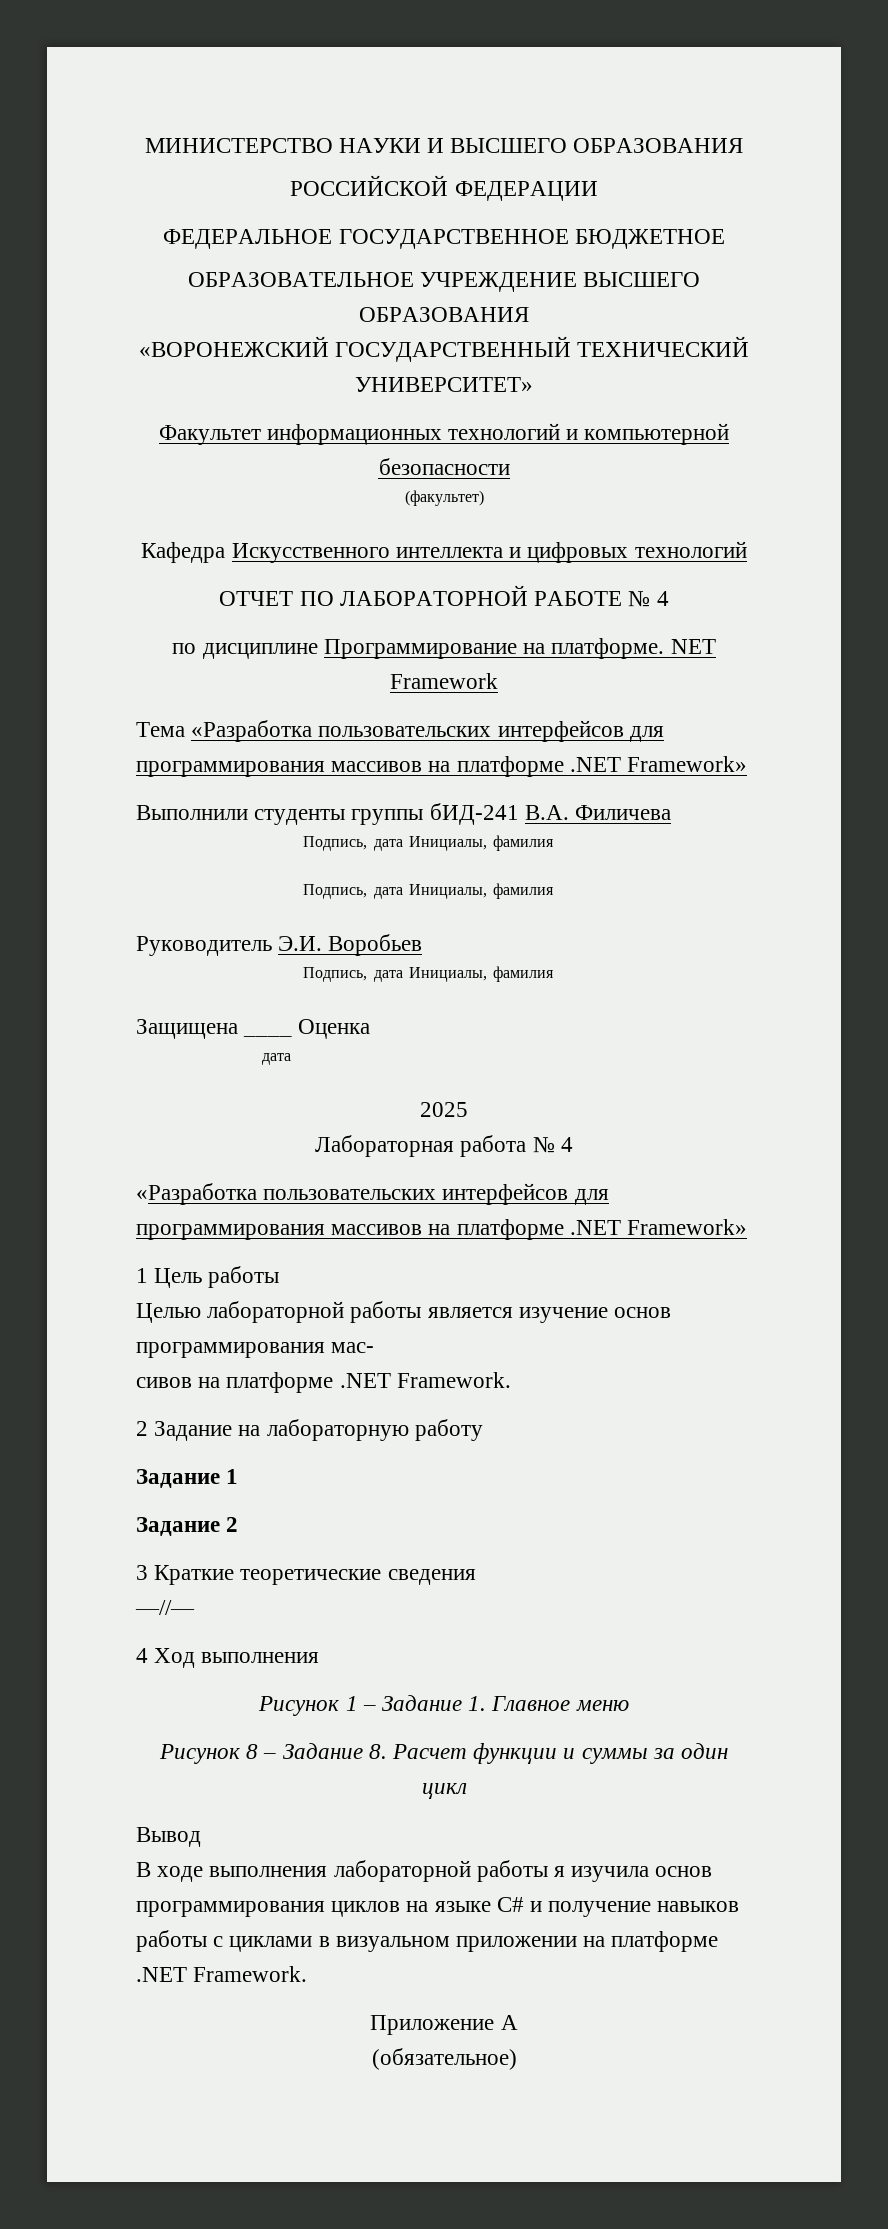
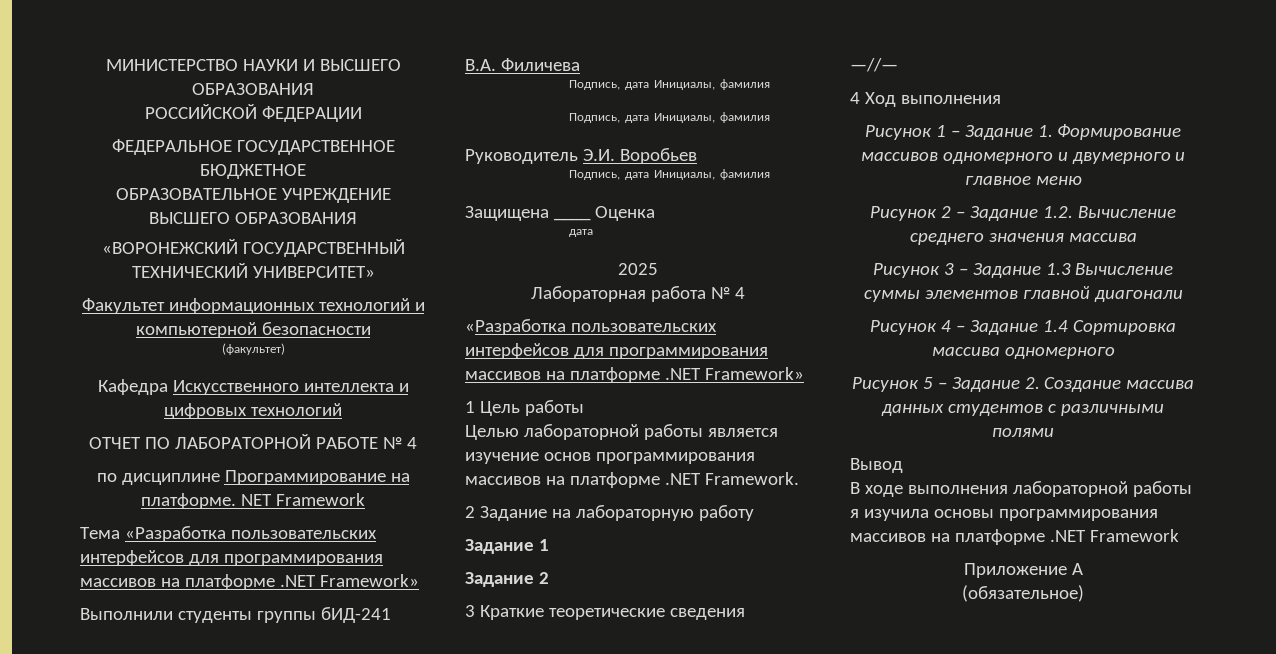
- Целью лабораторной работы является изучение основ программирования мас-
- сивов на платформе .NET Framework.
+ Целью лабораторной работы является изучение основ программирования массивов на платформе .NET Framework.
- Рисунок 1 – Задание 1. Главное меню
+ Рисунок 1 – Задание 1. Формирование массивов одномерного и двумерного и главное меню
- Рисунок 8 – Задание 8. Расчет функции и суммы за один цикл
+ Рисунок 2 – Задание 1.2. Вычисление среднего значения массива
+ Рисунок 3 – Задание 1.3 Вычисление суммы элементов главной диагонали
+ Рисунок 4 – Задание 1.4 Сортировка массива одномерного
+ Рисунок 5 – Задание 2. Создание массива данных студентов с различными полями
- В ходе выполнения лабораторной работы я изучила основ программирования циклов на языке C# и получение навыков работы с циклами в визуальном приложении на платформе .NET Framework.
+ В ходе выполнения лабораторной работы я изучила основы программирования массивов на платформе .NET Framework

